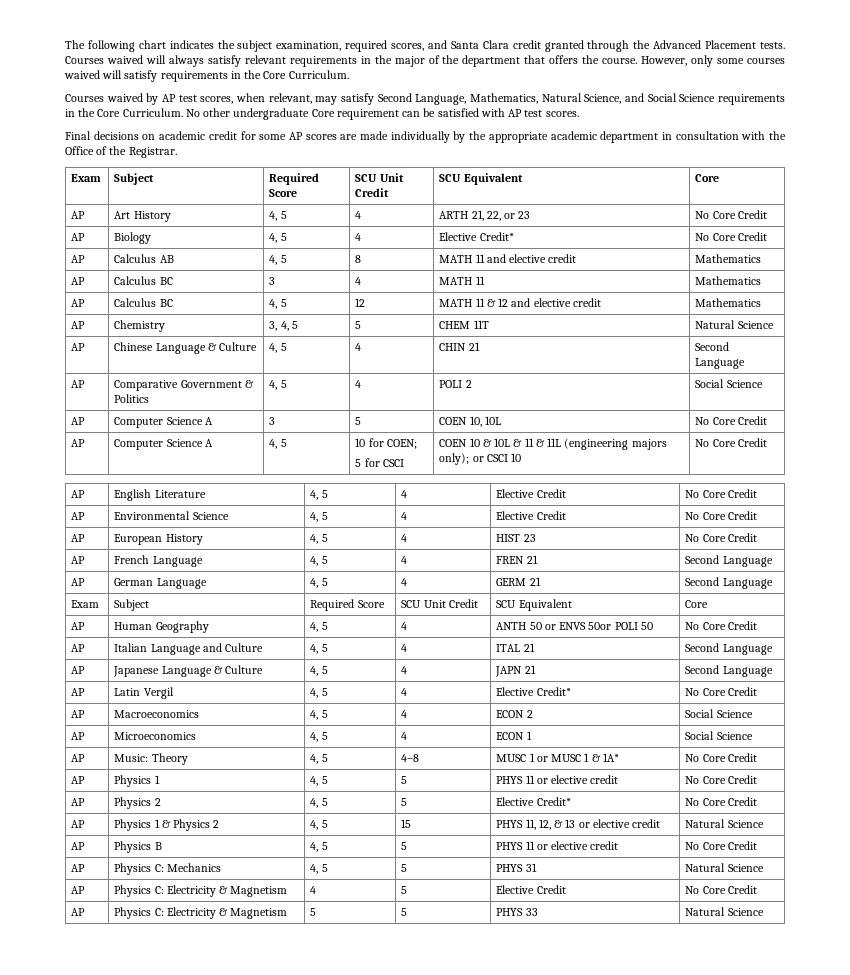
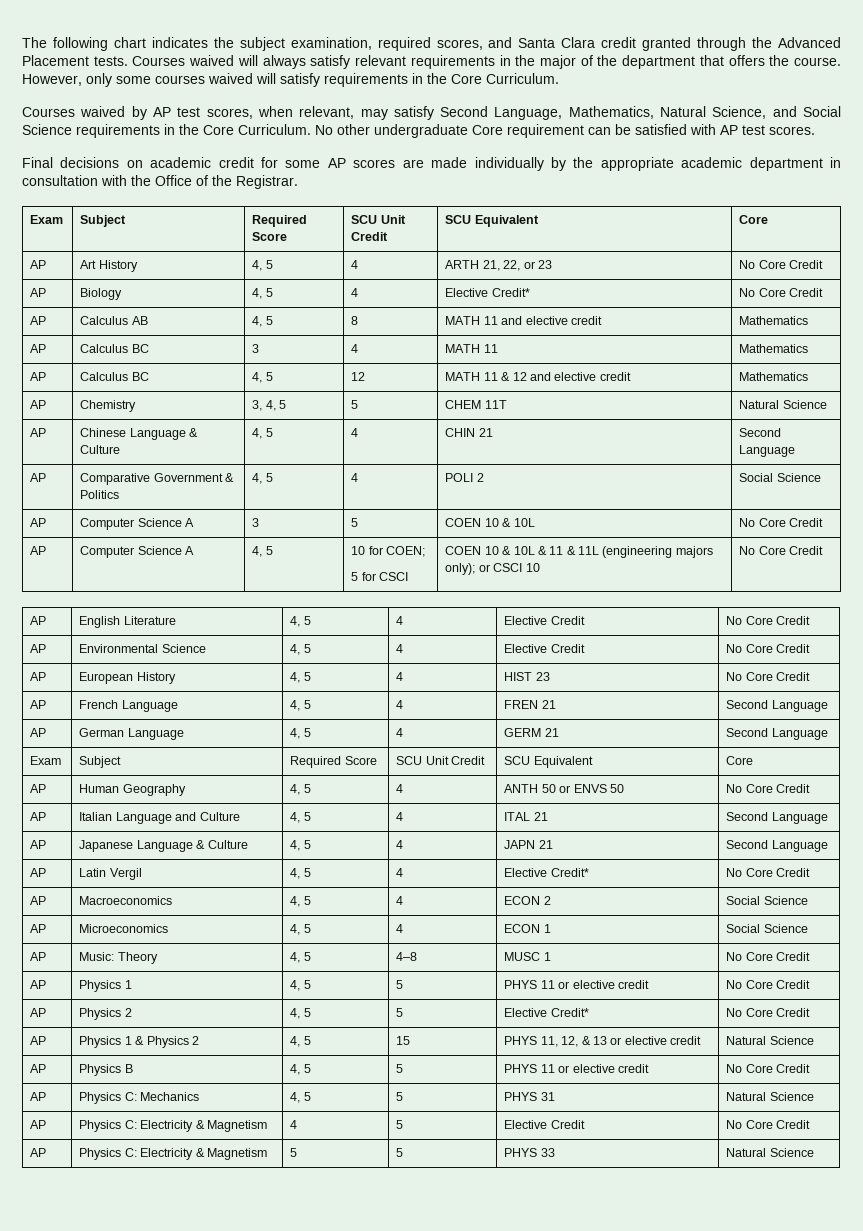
- AP | Computer Science A | 3 | 5 | COEN 10, 10L | No Core Credit
+ AP | Computer Science A | 3 | 5 | COEN 10 & 10L | No Core Credit
- AP | Human Geography | 4, 5 | 4 | ANTH 50 or ENVS 50or POLI 50 | No Core Credit
+ AP | Human Geography | 4, 5 | 4 | ANTH 50 or ENVS 50 | No Core Credit
- AP | Music: Theory | 4, 5 | 4–8 | MUSC 1 or MUSC 1 & 1A* | No Core Credit
+ AP | Music: Theory | 4, 5 | 4–8 | MUSC 1 | No Core Credit

